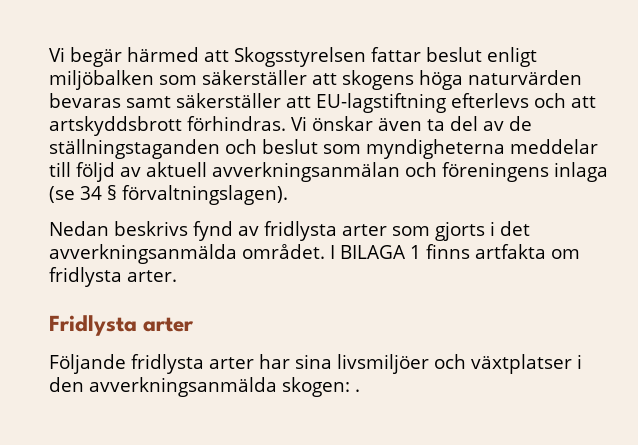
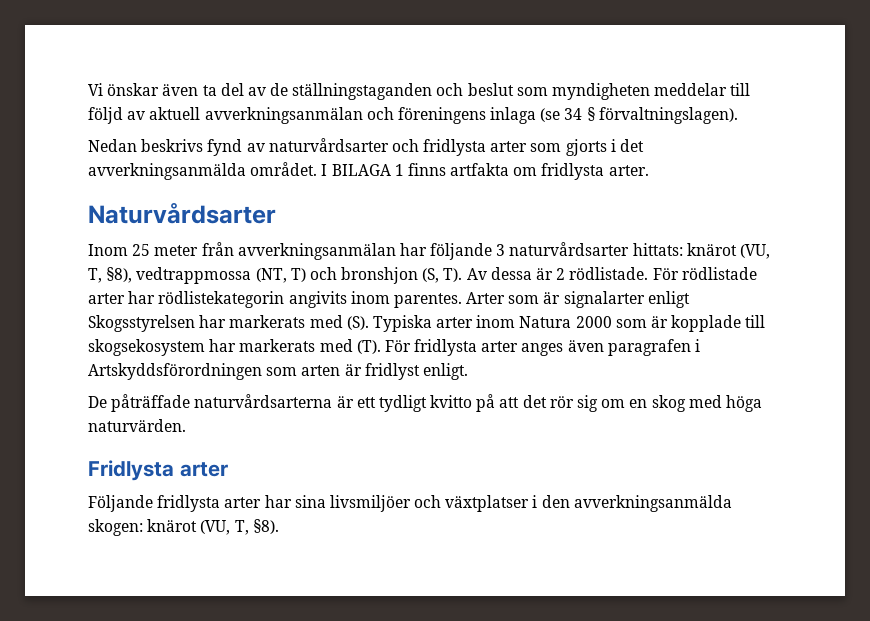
- Vi begär härmed att Skogsstyrelsen fattar beslut enligt miljöbalken som säkerställer att skogens höga naturvärden bevaras samt säkerställer att EU-lagstiftning efterlevs och att artskyddsbrott förhindras. Vi önskar även ta del av de ställningstaganden och beslut som myndigheterna meddelar till följd av aktuell avverkningsanmälan och föreningens inlaga (se 34 § förvaltningslagen).
+ Vi önskar även ta del av de ställningstaganden och beslut som myndigheten meddelar till följd av aktuell avverkningsanmälan och föreningens inlaga (se 34 § förvaltningslagen).
- Nedan beskrivs fynd av fridlysta arter som gjorts i det avverkningsanmälda området.
+ Nedan beskrivs fynd av naturvårdsarter och fridlysta arter som gjorts i det avverkningsanmälda området.
+ Naturvårdsarter
+ Inom 25 meter från avverkningsanmälan har följande 3 naturvårdsarter hittats: knärot (VU, T, §8), vedtrappmossa (NT, T) och bronshjon (S, T). Av dessa är 2 rödlistade. För rödlistade arter har rödlistekategorin angivits inom parentes. Arter som är signalarter enligt Skogsstyrelsen har markerats med (S). Typiska arter inom Natura 2000 som är kopplade till skogsekosystem har markerats med (T). För fridlysta arter anges även paragrafen i Artskyddsförordningen som arten är fridlyst enligt.
+ De påträffade naturvårdsarterna är ett tydligt kvitto på att det rör sig om en skog med höga naturvärden.
- Följande fridlysta arter har sina livsmiljöer och växtplatser i den avverkningsanmälda skogen: .
+ Följande fridlysta arter har sina livsmiljöer och växtplatser i den avverkningsanmälda skogen: knärot (VU, T, §8).

